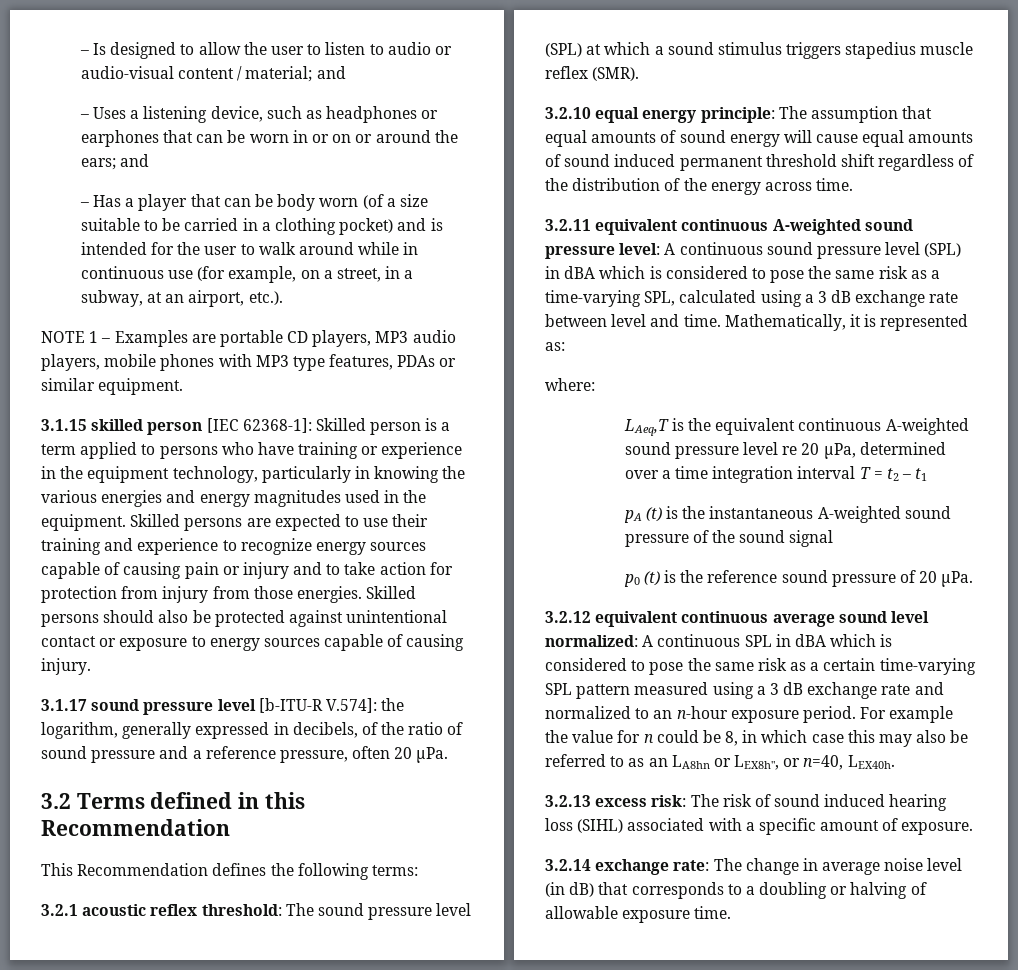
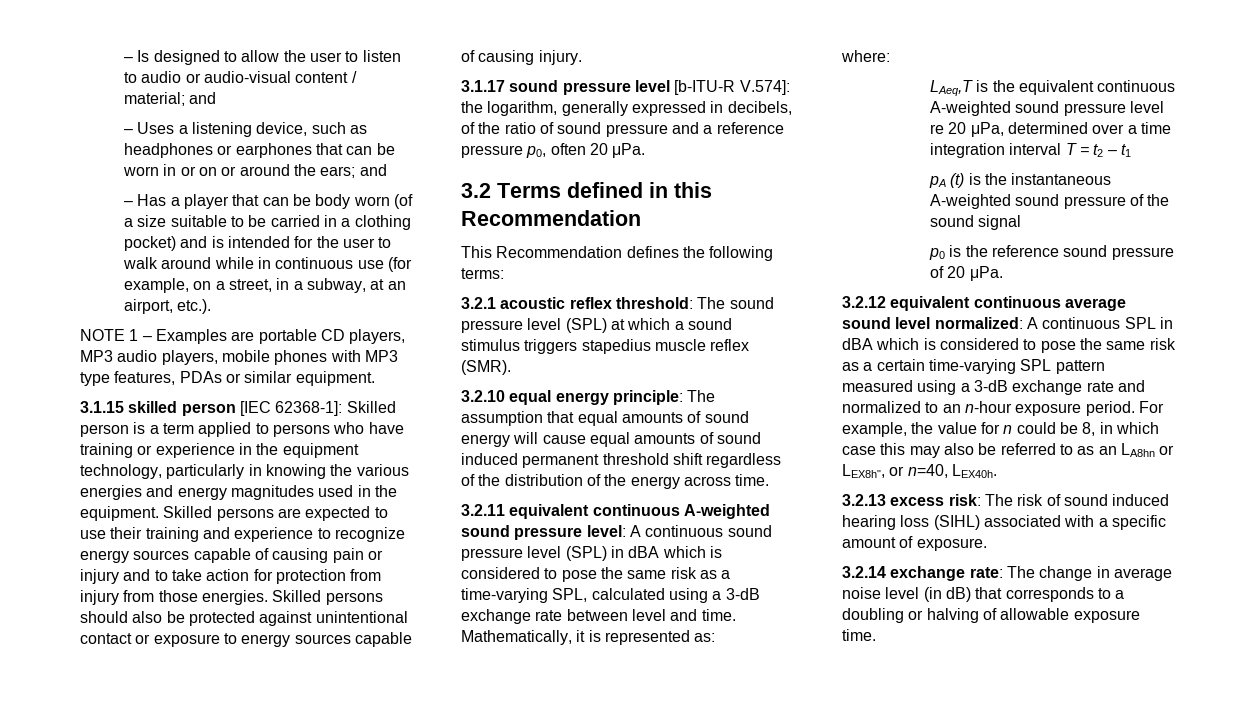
- 3.1.17 sound pressure level [b-ITU-R V.574]: the logarithm, generally expressed in decibels, of the ratio of sound pressure and a reference pressure, often 20 μPa.
+ 3.1.17 sound pressure level [b-ITU-R V.574]: the logarithm, generally expressed in decibels, of the ratio of sound pressure and a reference pressure p0, often 20 μPa.
- 3.2.11 equivalent continuous A-weighted sound pressure level: A continuous sound pressure level (SPL) in dBA which is considered to pose the same risk as a time-varying SPL, calculated using a 3 dB exchange rate between level and time.
+ 3.2.11 equivalent continuous A-weighted sound pressure level: A continuous sound pressure level (SPL) in dBA which is considered to pose the same risk as a time-varying SPL, calculated using a 3-dB exchange rate between level and time.
- p0 (t) is the reference sound pressure of 20 μPa.
+ p0 is the reference sound pressure of 20 μPa.
- 3.2.12 equivalent continuous average sound level normalized: A continuous SPL in dBA which is considered to pose the same risk as a certain time-varying SPL pattern measured using a 3 dB exchange rate and normalized to an n-hour exposure period.
+ 3.2.12 equivalent continuous average sound level normalized: A continuous SPL in dBA which is considered to pose the same risk as a certain time-varying SPL pattern measured using a 3-dB exchange rate and normalized to an n-hour exposure period.
- For example the value for n could be 8, in which case this may also be referred to as an LA8hn or LEX8h", or n=40, LEX40h.
+ For example, the value for n could be 8, in which case this may also be referred to as an LA8hn or LEX8h", or n=40, LEX40h.

